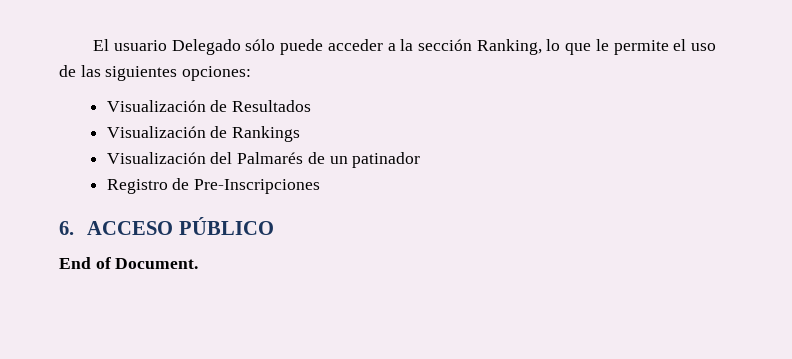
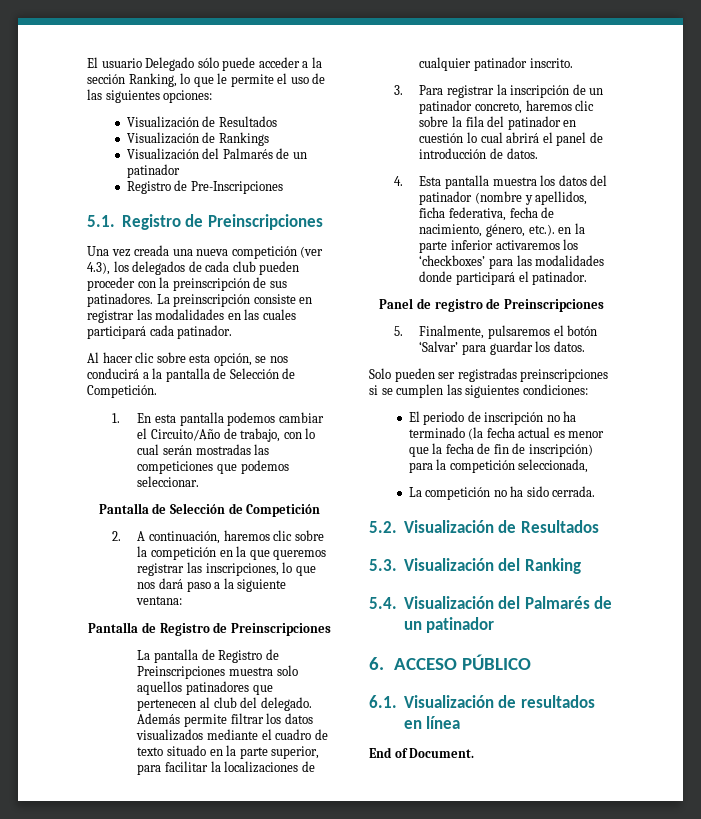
+ 5.1. Registro de Preinscripciones
+ Una vez creada una nueva competición (ver 4.3), los delegados de cada club pueden proceder con la preinscripción de sus patinadores. La preinscripción consiste en registrar las modalidades en las cuales participará cada patinador.
+ Al hacer clic sobre esta opción, se nos conducirá a la pantalla de Selección de Competición.
+ 1. En esta pantalla podemos cambiar el Circuito/Año de trabajo, con lo cual serán mostradas las competiciones que podemos seleccionar.
+ Pantalla de Selección de Competición
+ 2. A continuación, haremos clic sobre la competición en la que queremos registrar las inscripciones, lo que nos dará paso a la siguiente ventana:
+ Pantalla de Registro de Preinscripciones
+ La pantalla de Registro de Preinscripciones muestra solo aquellos patinadores que pertenecen al club del delegado. Además permite filtrar los datos visualizados mediante el cuadro de texto situado en la parte superior, para facilitar la localizaciones de cualquier patinador inscrito.
+ 3. Para registrar la inscripción de un patinador concreto, haremos clic sobre la fila del patinador en cuestión lo cual abrirá el panel de introducción de datos.
+ 4. Esta pantalla muestra los datos del patinador (nombre y apellidos, ficha federativa, fecha de nacimiento, género, etc.). en la parte inferior activaremos los ‘checkboxes’ para las modalidades donde participará el patinador.
+ Panel de registro de Preinscripciones
+ 5. Finalmente, pulsaremos el botón ‘Salvar’ para guardar los datos.
+ Solo pueden ser registradas preinscripciones si se cumplen las siguientes condiciones:
+ El periodo de inscripción no ha terminado (la fecha actual es menor que la fecha de fin de inscripción) para la competición seleccionada,
+ La competición no ha sido cerrada.
+ 5.2. Visualización de Resultados
+ 5.3. Visualización del Ranking
+ 5.4. Visualización del Palmarés de un patinador
  6. ACCESO PÚBLICO
+ 6.1. Visualización de resultados en línea

